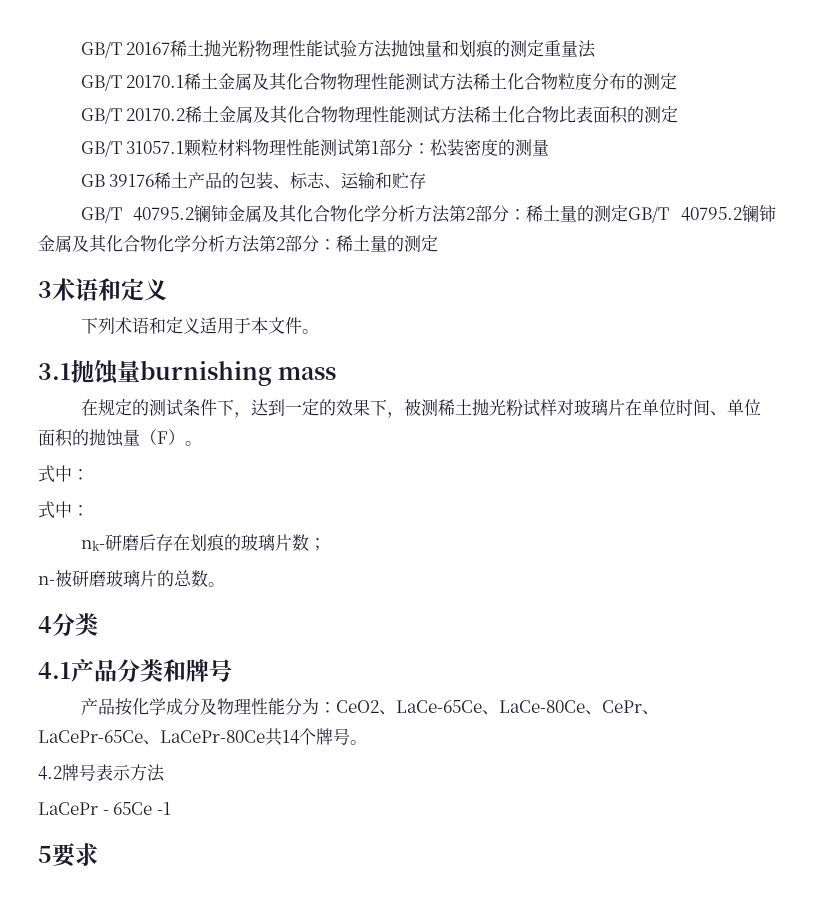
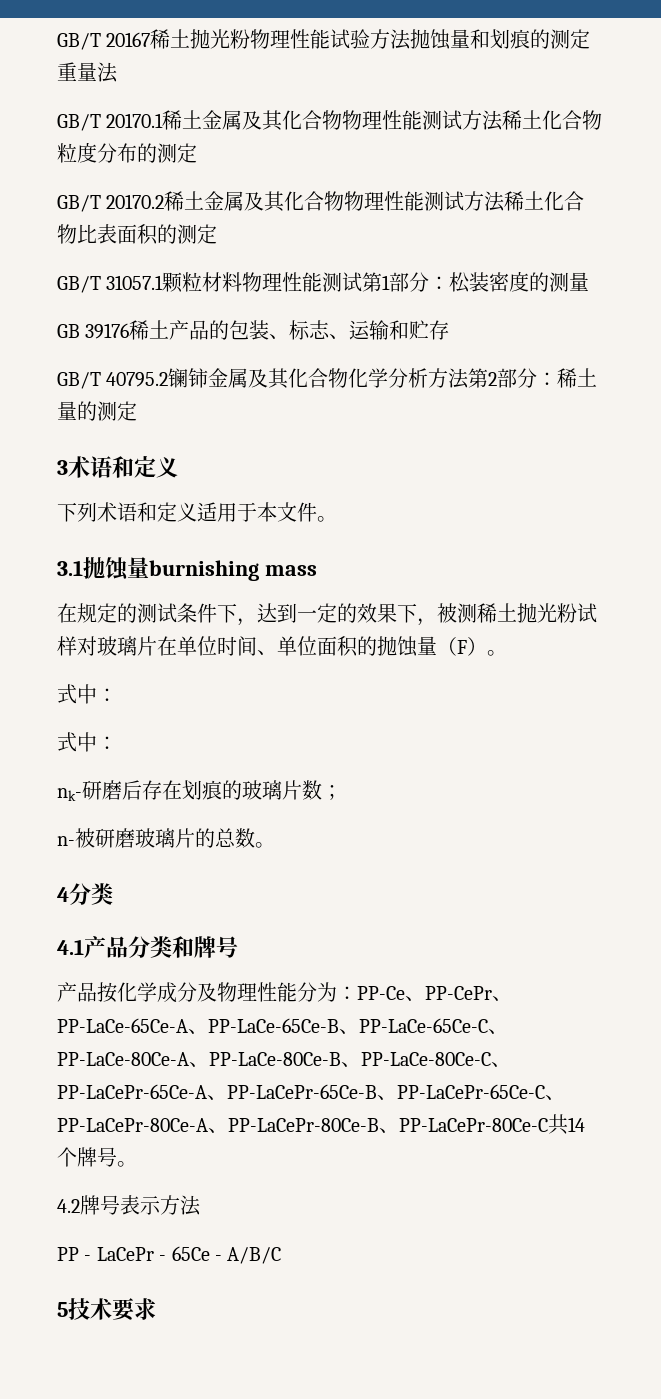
- GB/T 40795.2镧铈金属及其化合物化学分析方法第2部分：稀土量的测定GB/T 40795.2镧铈金属及其化合物化学分析方法第2部分：稀土量的测定
+ GB/T 40795.2镧铈金属及其化合物化学分析方法第2部分：稀土量的测定
- 产品按化学成分及物理性能分为：CeO2、LaCe-65Ce、LaCe-80Ce、CePr、LaCePr-65Ce、LaCePr-80Ce共14个牌号。
+ 产品按化学成分及物理性能分为：PP-Ce、PP-CePr、PP-LaCe-65Ce-A、PP-LaCe-65Ce-B、PP-LaCe-65Ce-C、PP-LaCe-80Ce-A、PP-LaCe-80Ce-B、PP-LaCe-80Ce-C、PP-LaCePr-65Ce-A、PP-LaCePr-65Ce-B、PP-LaCePr-65Ce-C、PP-LaCePr-80Ce-A、PP-LaCePr-80Ce-B、PP-LaCePr-80Ce-C共14个牌号。
- LaCePr - 65Ce -1
+ PP - LaCePr - 65Ce - A/B/C
- 5要求
+ 5技术要求

